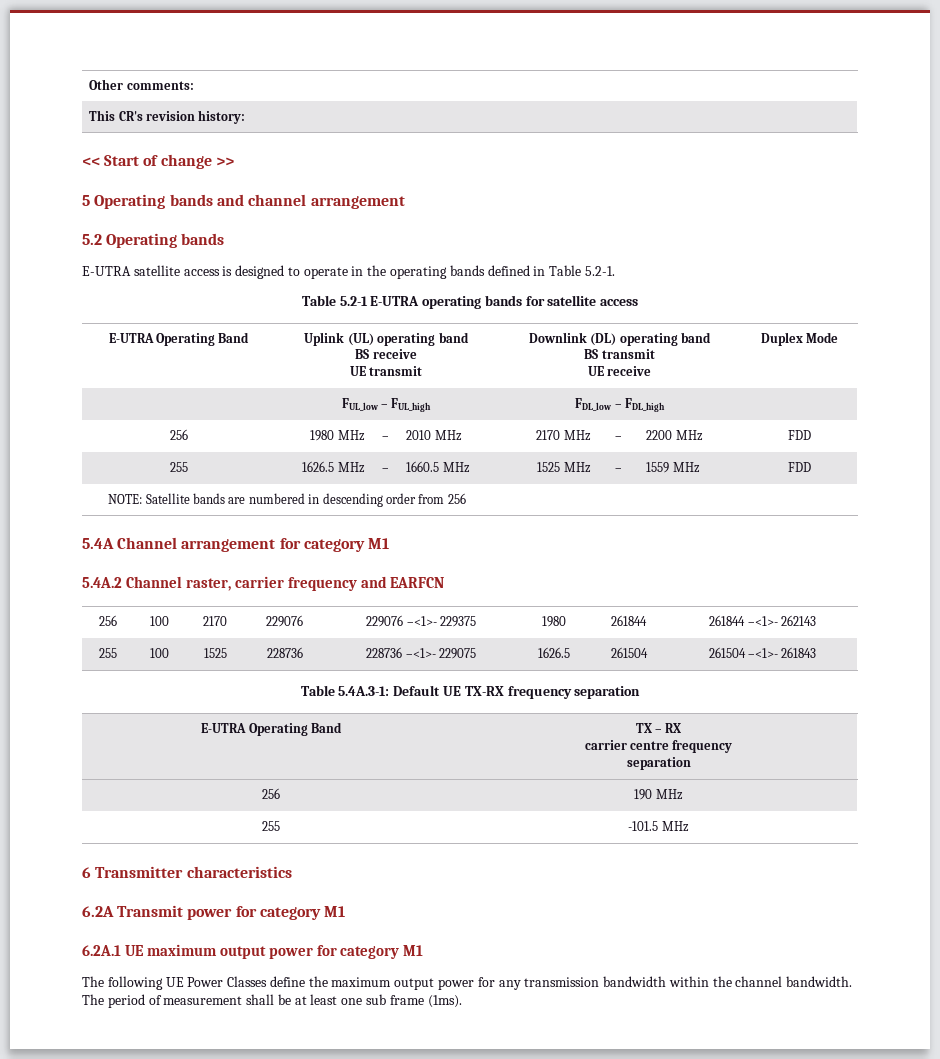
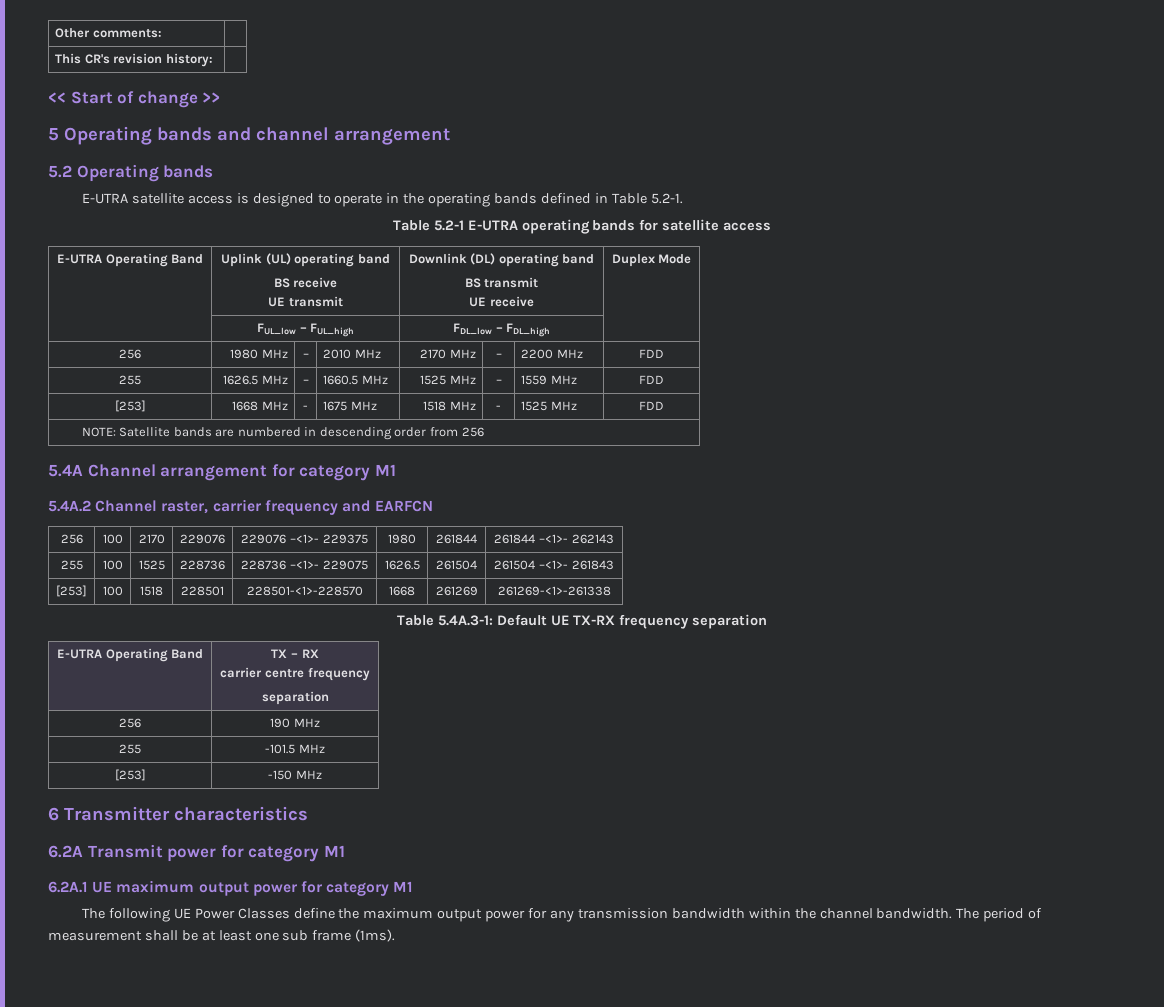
+ [253] | 1668 MHz | - | 1675 MHz | 1518 MHz | - | 1525 MHz | FDD
+ [253] | 100 | 1518 | 228501 | 228501-<1>-228570 | 1668 | 261269 | 261269-<1>-261338
+ [253] | -150 MHz

